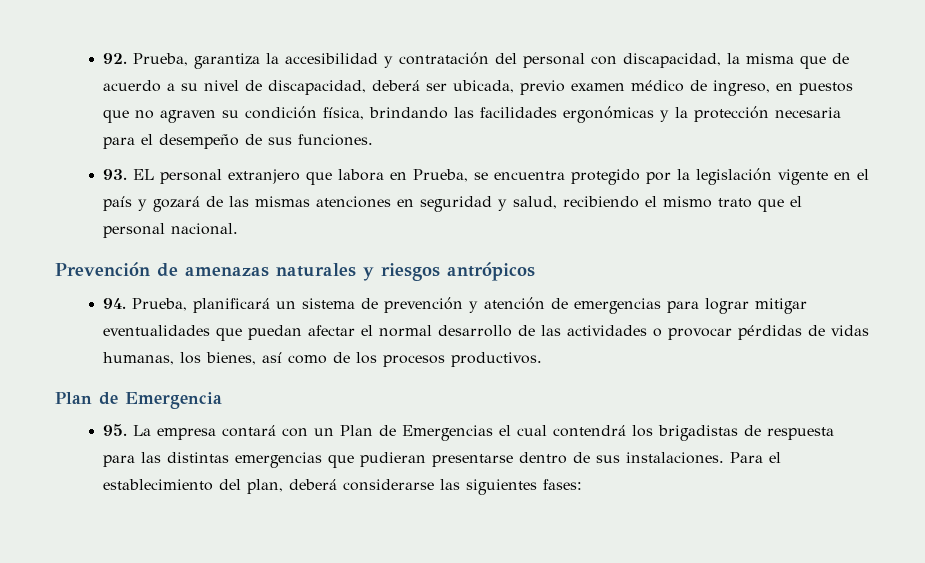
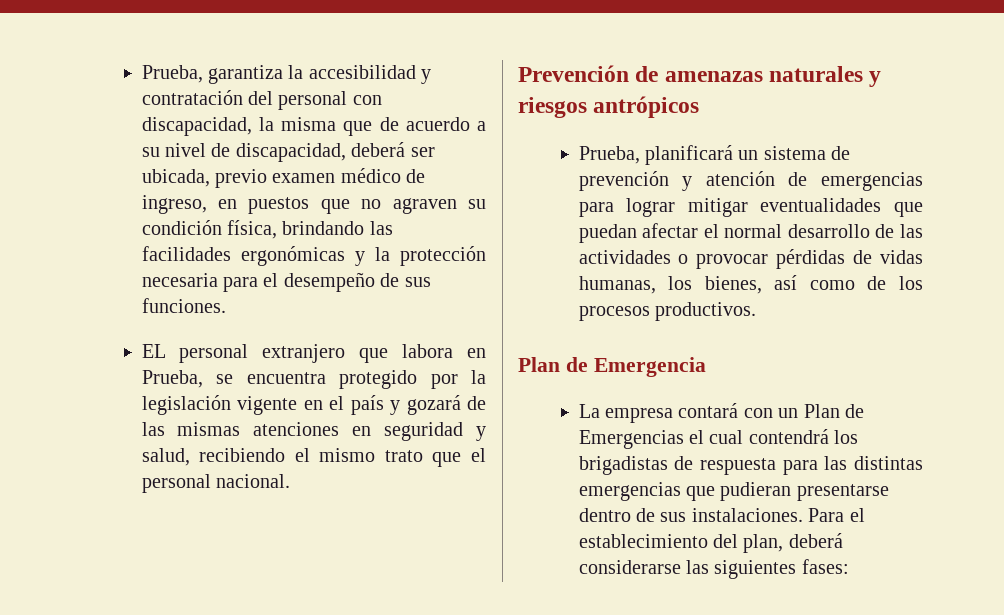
- 92. Prueba, garantiza la accesibilidad y contratación del personal con discapacidad, la misma que de acuerdo a su nivel de discapacidad, deberá ser ubicada, previo examen médico de ingreso, en puestos que no agraven su condición física, brindando las facilidades ergonómicas y la protección necesaria para el desempeño de sus funciones.
+ Prueba, garantiza la accesibilidad y contratación del personal con discapacidad, la misma que de acuerdo a su nivel de discapacidad, deberá ser ubicada, previo examen médico de ingreso, en puestos que no agraven su condición física, brindando las facilidades ergonómicas y la protección necesaria para el desempeño de sus funciones.
- 93. EL personal extranjero que labora en Prueba, se encuentra protegido por la legislación vigente en el país y gozará de las mismas atenciones en seguridad y salud, recibiendo el mismo trato que el personal nacional.
+ EL personal extranjero que labora en Prueba, se encuentra protegido por la legislación vigente en el país y gozará de las mismas atenciones en seguridad y salud, recibiendo el mismo trato que el personal nacional.
- 94. Prueba, planificará un sistema de prevención y atención de emergencias para lograr mitigar eventualidades que puedan afectar el normal desarrollo de las actividades o provocar pérdidas de vidas humanas, los bienes, así como de los procesos productivos.
+ Prueba, planificará un sistema de prevención y atención de emergencias para lograr mitigar eventualidades que puedan afectar el normal desarrollo de las actividades o provocar pérdidas de vidas humanas, los bienes, así como de los procesos productivos.
- 95. La empresa contará con un Plan de Emergencias el cual contendrá los brigadistas de respuesta para las distintas emergencias que pudieran presentarse dentro de sus instalaciones.
+ La empresa contará con un Plan de Emergencias el cual contendrá los brigadistas de respuesta para las distintas emergencias que pudieran presentarse dentro de sus instalaciones.

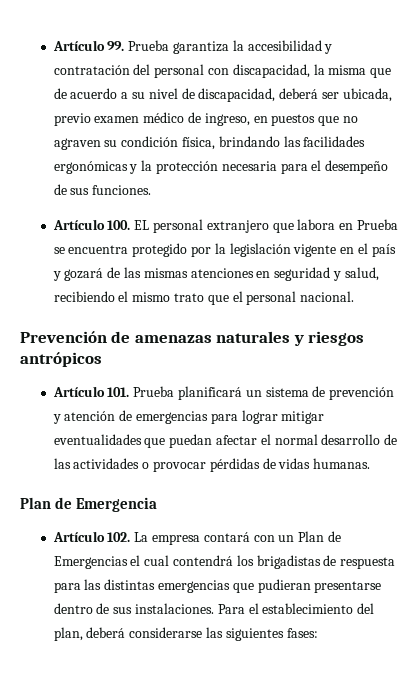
- Prueba, garantiza la accesibilidad y contratación del personal con discapacidad, la misma que de acuerdo a su nivel de discapacidad, deberá ser ubicada, previo examen médico de ingreso, en puestos que no agraven su condición física, brindando las facilidades ergonómicas y la protección necesaria para el desempeño de sus funciones.
+ Artículo 99. Prueba garantiza la accesibilidad y contratación del personal con discapacidad, la misma que de acuerdo a su nivel de discapacidad, deberá ser ubicada, previo examen médico de ingreso, en puestos que no agraven su condición física, brindando las facilidades ergonómicas y la protección necesaria para el desempeño de sus funciones.
- EL personal extranjero que labora en Prueba, se encuentra protegido por la legislación vigente en el país y gozará de las mismas atenciones en seguridad y salud, recibiendo el mismo trato que el personal nacional.
+ Artículo 100. EL personal extranjero que labora en Prueba se encuentra protegido por la legislación vigente en el país y gozará de las mismas atenciones en seguridad y salud, recibiendo el mismo trato que el personal nacional.
- Prueba, planificará un sistema de prevención y atención de emergencias para lograr mitigar eventualidades que puedan afectar el normal desarrollo de las actividades o provocar pérdidas de vidas humanas, los bienes, así como de los procesos productivos.
+ Artículo 101. Prueba planificará un sistema de prevención y atención de emergencias para lograr mitigar eventualidades que puedan afectar el normal desarrollo de las actividades o provocar pérdidas de vidas humanas.
- La empresa contará con un Plan de Emergencias el cual contendrá los brigadistas de respuesta para las distintas emergencias que pudieran presentarse dentro de sus instalaciones.
+ Artículo 102. La empresa contará con un Plan de Emergencias el cual contendrá los brigadistas de respuesta para las distintas emergencias que pudieran presentarse dentro de sus instalaciones.

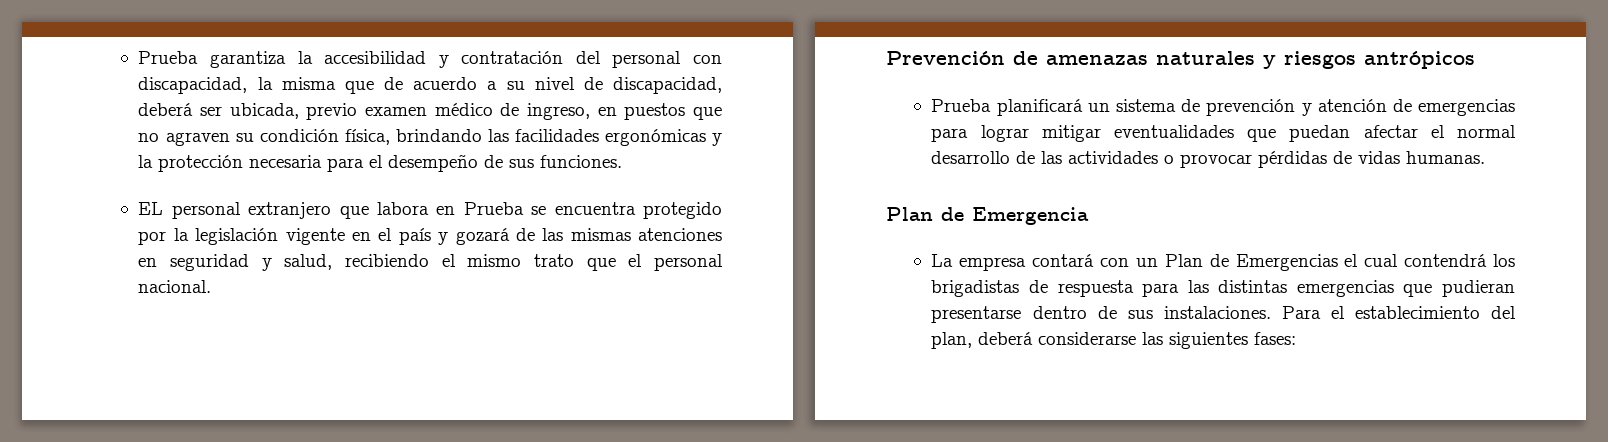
- Artículo 99. Prueba garantiza la accesibilidad y contratación del personal con discapacidad, la misma que de acuerdo a su nivel de discapacidad, deberá ser ubicada, previo examen médico de ingreso, en puestos que no agraven su condición física, brindando las facilidades ergonómicas y la protección necesaria para el desempeño de sus funciones.
+ Prueba garantiza la accesibilidad y contratación del personal con discapacidad, la misma que de acuerdo a su nivel de discapacidad, deberá ser ubicada, previo examen médico de ingreso, en puestos que no agraven su condición física, brindando las facilidades ergonómicas y la protección necesaria para el desempeño de sus funciones.
- Artículo 100. EL personal extranjero que labora en Prueba se encuentra protegido por la legislación vigente en el país y gozará de las mismas atenciones en seguridad y salud, recibiendo el mismo trato que el personal nacional.
+ EL personal extranjero que labora en Prueba se encuentra protegido por la legislación vigente en el país y gozará de las mismas atenciones en seguridad y salud, recibiendo el mismo trato que el personal nacional.
- Artículo 101. Prueba planificará un sistema de prevención y atención de emergencias para lograr mitigar eventualidades que puedan afectar el normal desarrollo de las actividades o provocar pérdidas de vidas humanas.
+ Prueba planificará un sistema de prevención y atención de emergencias para lograr mitigar eventualidades que puedan afectar el normal desarrollo de las actividades o provocar pérdidas de vidas humanas.
- Artículo 102. La empresa contará con un Plan de Emergencias el cual contendrá los brigadistas de respuesta para las distintas emergencias que pudieran presentarse dentro de sus instalaciones.
+ La empresa contará con un Plan de Emergencias el cual contendrá los brigadistas de respuesta para las distintas emergencias que pudieran presentarse dentro de sus instalaciones.

